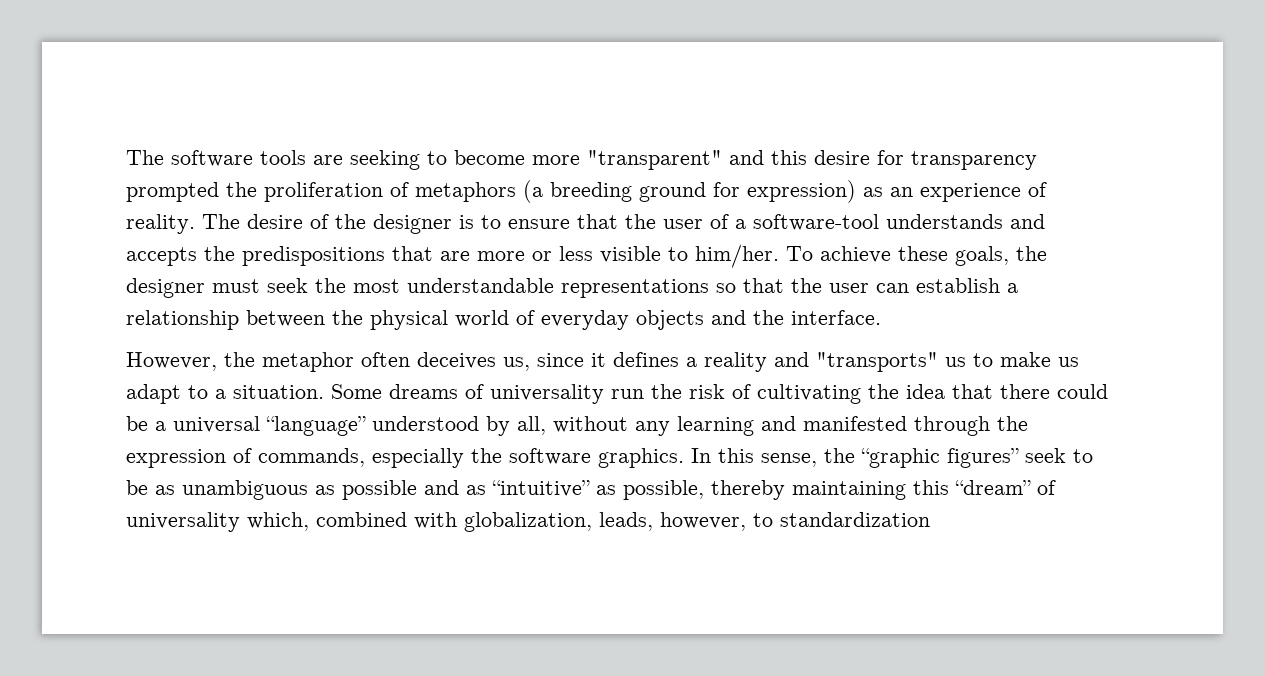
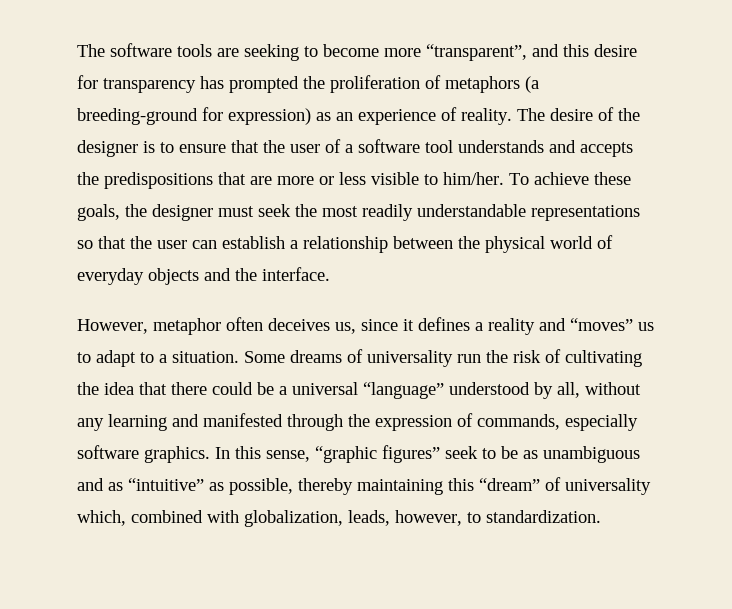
- The software tools are seeking to become more "transparent" and this desire for transparency prompted the proliferation of metaphors (a breeding ground for expression) as an experience of reality.
+ The software tools are seeking to become more “transparent”, and this desire for transparency has prompted the proliferation of metaphors (a breeding-ground for expression) as an experience of reality.
- The desire of the designer is to ensure that the user of a software-tool understands and accepts the predispositions that are more or less visible to him/her.
+ The desire of the designer is to ensure that the user of a software tool understands and accepts the predispositions that are more or less visible to him/her.
- To achieve these goals, the designer must seek the most understandable representations so that the user can establish a relationship between the physical world of everyday objects and the interface.
+ To achieve these goals, the designer must seek the most readily understandable representations so that the user can establish a relationship between the physical world of everyday objects and the interface.
- However, the metaphor often deceives us, since it defines a reality and "transports" us to make us adapt to a situation.
+ However, metaphor often deceives us, since it defines a reality and “moves” us to adapt to a situation.
- Some dreams of universality run the risk of cultivating the idea that there could be a universal “language” understood by all, without any learning and manifested through the expression of commands, especially the software graphics.
+ Some dreams of universality run the risk of cultivating the idea that there could be a universal “language” understood by all, without any learning and manifested through the expression of commands, especially software graphics.
- In this sense, the “graphic figures” seek to be as unambiguous as possible and as “intuitive” as possible, thereby maintaining this “dream” of universality which, combined with globalization, leads, however, to standardization
+ In this sense, “graphic figures” seek to be as unambiguous and as “intuitive” as possible, thereby maintaining this “dream” of universality which, combined with globalization, leads, however, to standardization.

